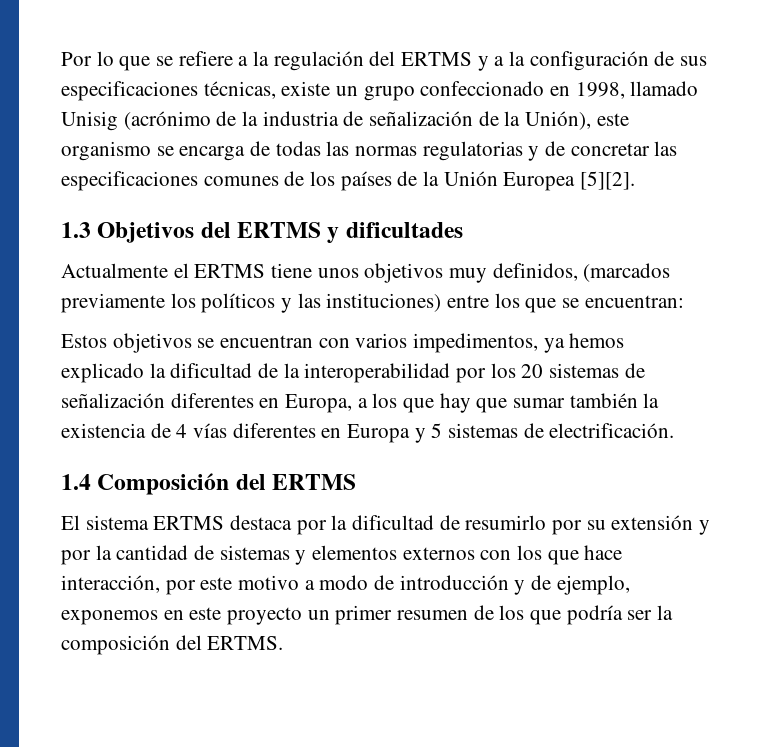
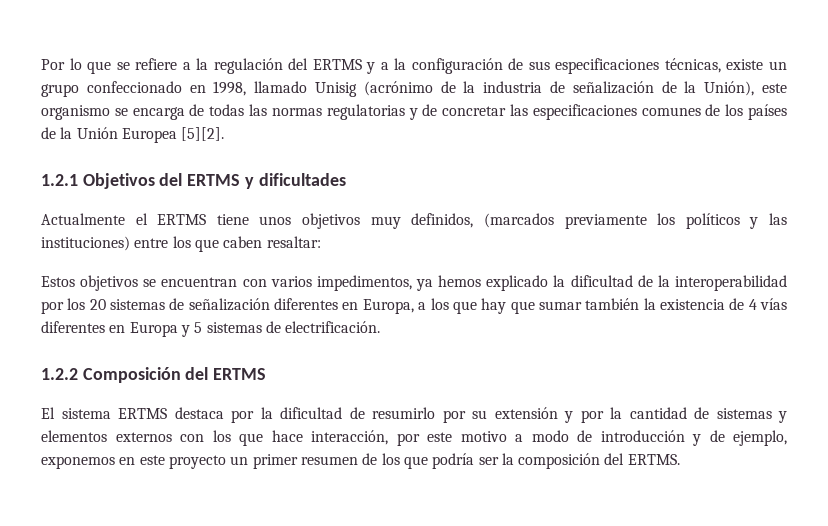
- 1.3 Objetivos del ERTMS y dificultades
+ 1.2.1 Objetivos del ERTMS y dificultades
- Actualmente el ERTMS tiene unos objetivos muy definidos, (marcados previamente los políticos y las instituciones) entre los que se encuentran:
+ Actualmente el ERTMS tiene unos objetivos muy definidos, (marcados previamente los políticos y las instituciones) entre los que caben resaltar:
- 1.4 Composición del ERTMS
+ 1.2.2 Composición del ERTMS

